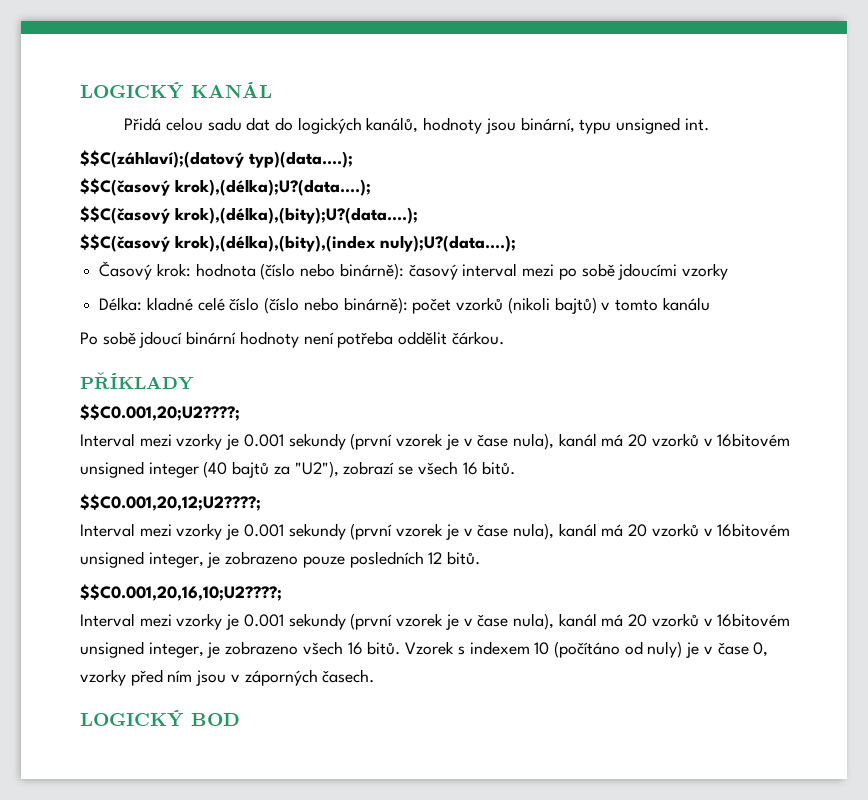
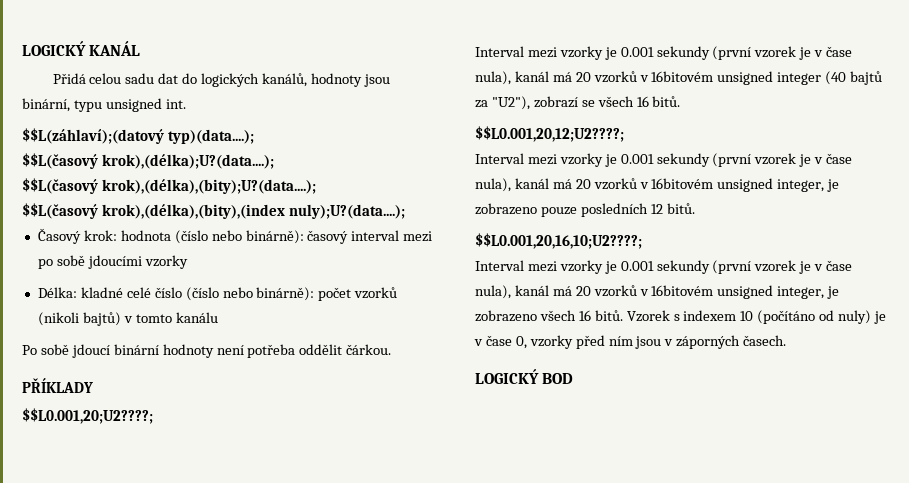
- $$C(záhlaví);(datový typ)(data....);
+ $$L(záhlaví);(datový typ)(data....);
- $$C(časový krok),(délka);U?(data....);
+ $$L(časový krok),(délka);U?(data....);
- $$C(časový krok),(délka),(bity);U?(data....);
+ $$L(časový krok),(délka),(bity);U?(data....);
- $$C(časový krok),(délka),(bity),(index nuly);U?(data....);
+ $$L(časový krok),(délka),(bity),(index nuly);U?(data....);
- $$C0.001,20;U2????;
+ $$L0.001,20;U2????;
- $$C0.001,20,12;U2????;
+ $$L0.001,20,12;U2????;
- $$C0.001,20,16,10;U2????;
+ $$L0.001,20,16,10;U2????;

